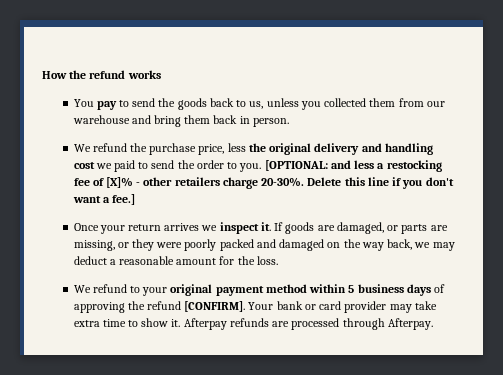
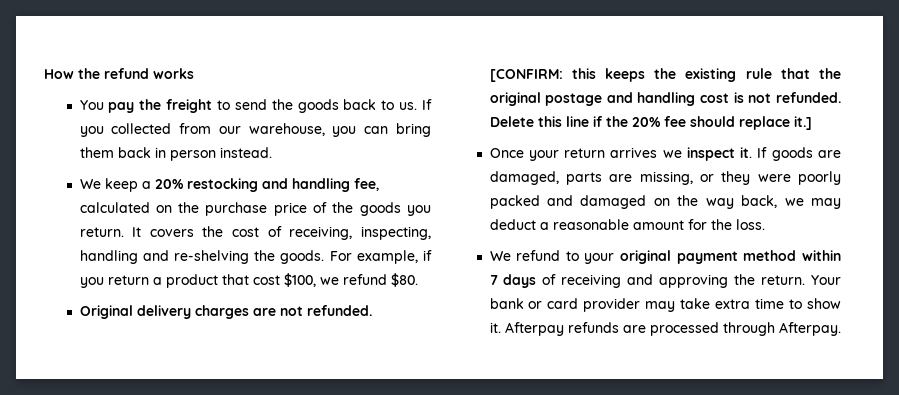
- You pay to send the goods back to us, unless you collected them from our warehouse and bring them back in person.
- We refund the purchase price, less the original delivery and handling cost we paid to send the order to you. [OPTIONAL: and less a restocking fee of [X]% - other retailers charge 20-30%. Delete this line if you don't want a fee.]
+ You pay the freight to send the goods back to us. If you collected from our warehouse, you can bring them back in person instead.
+ We keep a 20% restocking and handling fee, calculated on the purchase price of the goods you return. It covers the cost of receiving, inspecting, handling and re-shelving the goods. For example, if you return a product that cost $100, we refund $80.
+ Original delivery charges are not refunded. [CONFIRM: this keeps the existing rule that the original postage and handling cost is not refunded. Delete this line if the 20% fee should replace it.]
- If goods are damaged, or parts are missing, or they were poorly packed and damaged on the way back, we may deduct a reasonable amount for the loss.
+ If goods are damaged, parts are missing, or they were poorly packed and damaged on the way back, we may deduct a reasonable amount for the loss.
- We refund to your original payment method within 5 business days of approving the refund [CONFIRM].
+ We refund to your original payment method within 7 days of receiving and approving the return.

